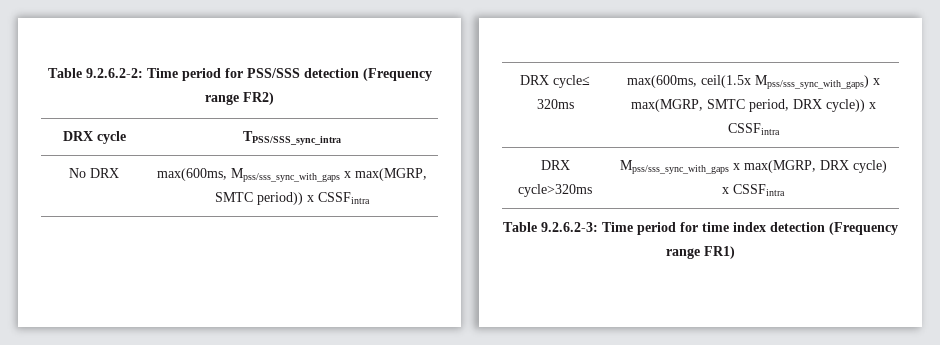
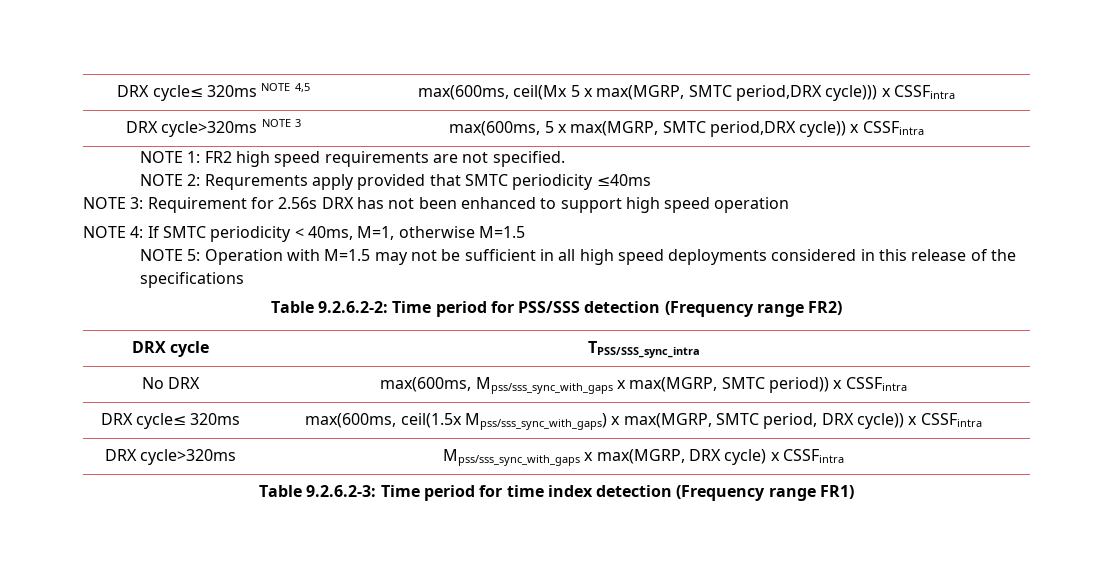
+ DRX cycle≤ 320ms NOTE 4,5 | max(600ms, ceil(Mx 5 x max(MGRP, SMTC period,DRX cycle))) x CSSFintra
+ DRX cycle>320ms NOTE 3 | max(600ms, 5 x max(MGRP, SMTC period,DRX cycle)) x CSSFintra
+ NOTE 1: FR2 high speed requirements are not specified.
+ NOTE 2: Requrements apply provided that SMTC periodicity ≤40ms
+ NOTE 3: Requirement for 2.56s DRX has not been enhanced to support high speed operation
+ NOTE 4: If SMTC periodicity < 40ms, M=1, otherwise M=1.5
+ NOTE 5: Operation with M=1.5 may not be sufficient in all high speed deployments considered in this release of the specifications

